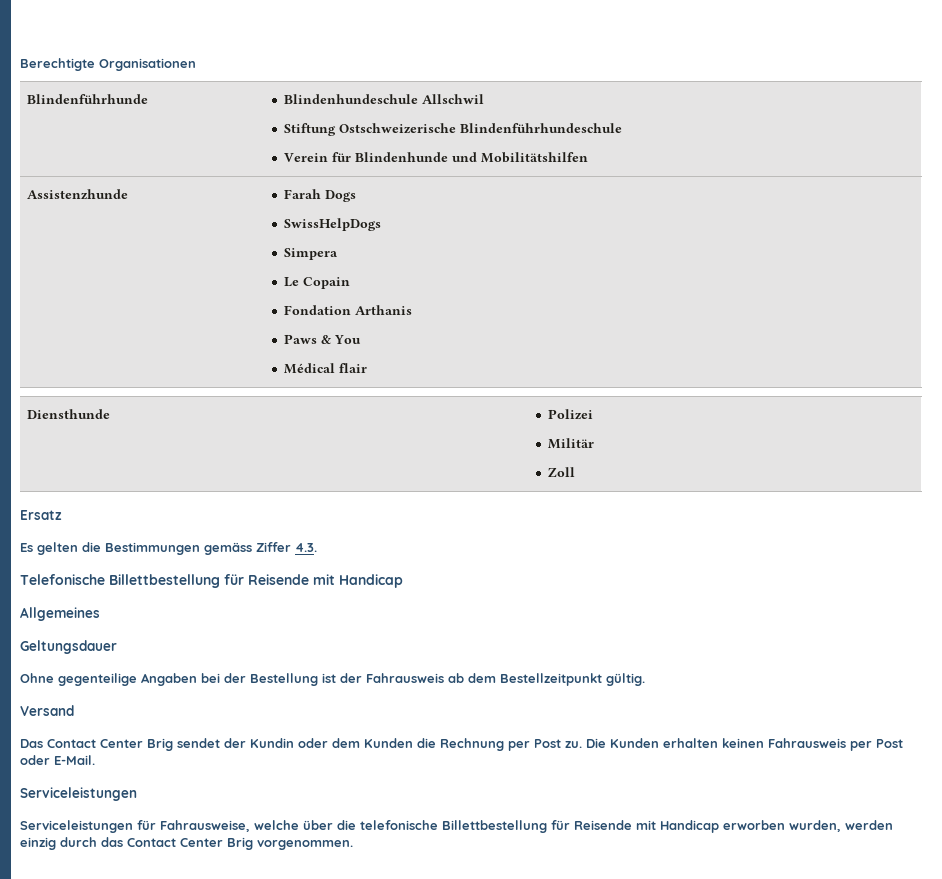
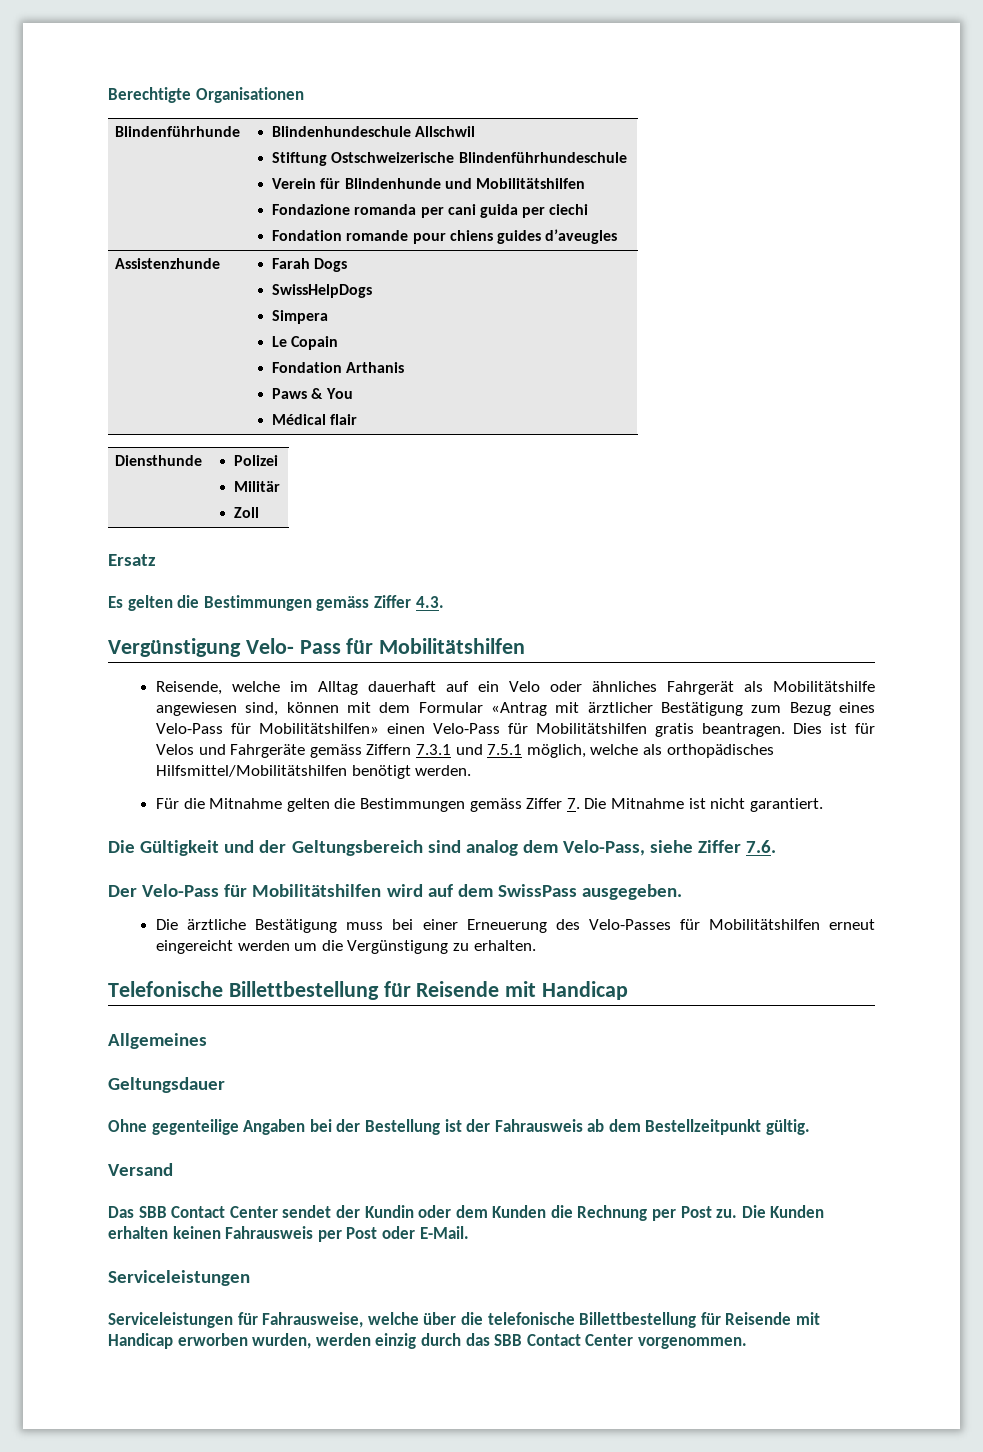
  Blindenführhunde | Blindenhundeschule Allschwil
  Stiftung Ostschweizerische Blindenführhundeschule
  Verein für Blindenhunde und Mobilitätshilfen
+ Fondazione romanda per cani guida per ciechi
+ Fondation romande pour chiens guides d’aveugles
+ Vergünstigung Velo- Pass für Mobilitätshilfen
+ Reisende, welche im Alltag dauerhaft auf ein Velo oder ähnliches Fahrgerät als Mobilitätshilfe angewiesen sind, können mit dem Formular «Antrag mit ärztlicher Bestätigung zum Bezug eines Velo-Pass für Mobilitätshilfen» einen Velo-Pass für Mobilitätshilfen gratis beantragen. Dies ist für Velos und Fahrgeräte gemäss Ziffern 7.3.1 und 7.5.1 möglich, welche als orthopädisches Hilfsmittel/Mobilitätshilfen benötigt werden.
+ Für die Mitnahme gelten die Bestimmungen gemäss Ziffer 7. Die Mitnahme ist nicht garantiert.
+ Die Gültigkeit und der Geltungsbereich sind analog dem Velo-Pass, siehe Ziffer 7.6.
+ Der Velo-Pass für Mobilitätshilfen wird auf dem SwissPass ausgegeben.
+ Die ärztliche Bestätigung muss bei einer Erneuerung des Velo-Passes für Mobilitätshilfen erneut eingereicht werden um die Vergünstigung zu erhalten.
- Das Contact Center Brig sendet der Kundin oder dem Kunden die Rechnung per Post zu.
+ Das SBB Contact Center sendet der Kundin oder dem Kunden die Rechnung per Post zu.
- Serviceleistungen für Fahrausweise, welche über die telefonische Billettbestellung für Reisende mit Handicap erworben wurden, werden einzig durch das Contact Center Brig vorgenommen.
+ Serviceleistungen für Fahrausweise, welche über die telefonische Billettbestellung für Reisende mit Handicap erworben wurden, werden einzig durch das SBB Contact Center vorgenommen.

